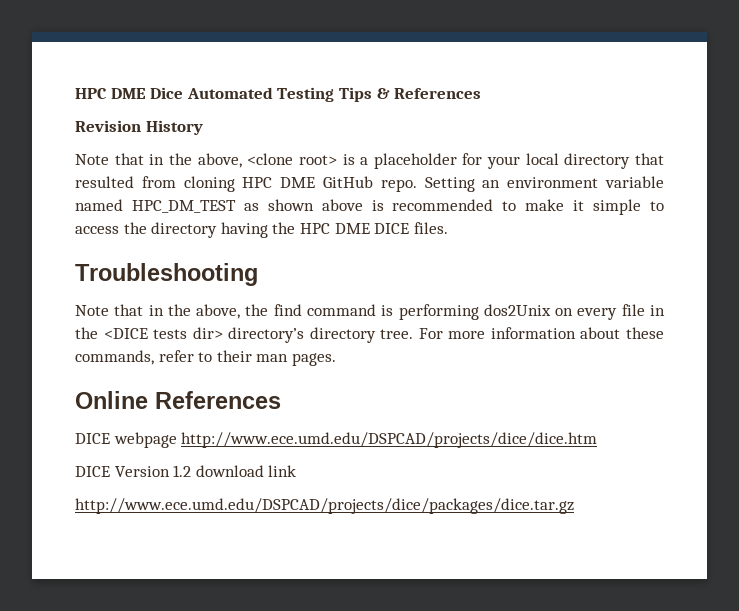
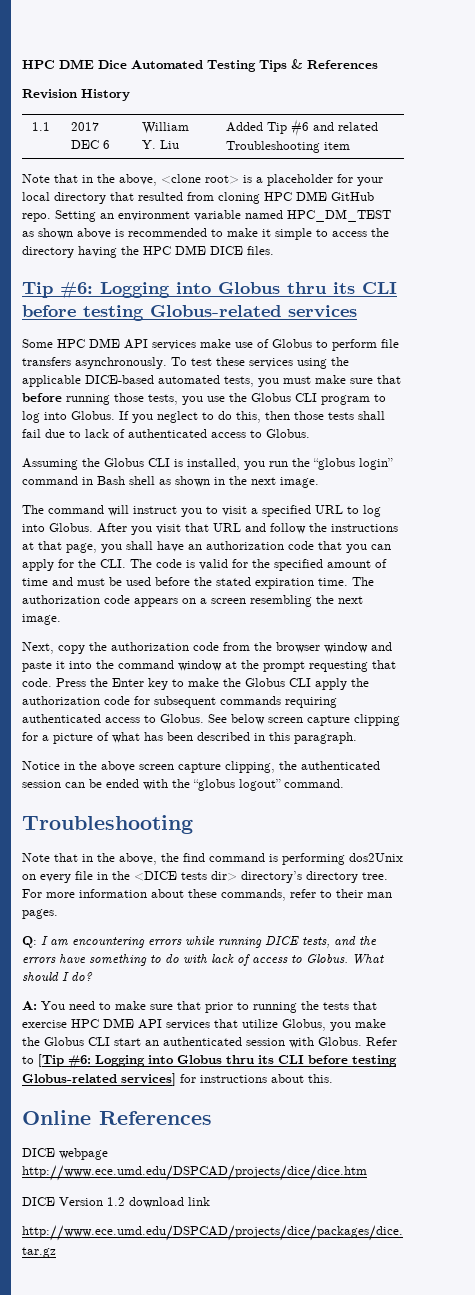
+ 1.1 | 2017 DEC 6 | William Y. Liu | Added Tip #6 and related Troubleshooting item
+ Tip #6: Logging into Globus thru its CLI before testing Globus-related services
+ Some HPC DME API services make use of Globus to perform file transfers asynchronously. To test these services using the applicable DICE-based automated tests, you must make sure that before running those tests, you use the Globus CLI program to log into Globus. If you neglect to do this, then those tests shall fail due to lack of authenticated access to Globus.
+ Assuming the Globus CLI is installed, you run the “globus login” command in Bash shell as shown in the next image.
+ The command will instruct you to visit a specified URL to log into Globus. After you visit that URL and follow the instructions at that page, you shall have an authorization code that you can apply for the CLI. The code is valid for the specified amount of time and must be used before the stated expiration time. The authorization code appears on a screen resembling the next image.
+ Next, copy the authorization code from the browser window and paste it into the command window at the prompt requesting that code. Press the Enter key to make the Globus CLI apply the authorization code for subsequent commands requiring authenticated access to Globus. See below screen capture clipping for a picture of what has been described in this paragraph.
+ Notice in the above screen capture clipping, the authenticated session can be ended with the “globus logout” command.
+ Q: I am encountering errors while running DICE tests, and the errors have something to do with lack of access to Globus. What should I do?
+ A: You need to make sure that prior to running the tests that exercise HPC DME API services that utilize Globus, you make the Globus CLI start an authenticated session with Globus. Refer to [Tip #6: Logging into Globus thru its CLI before testing Globus-related services] for instructions about this.

